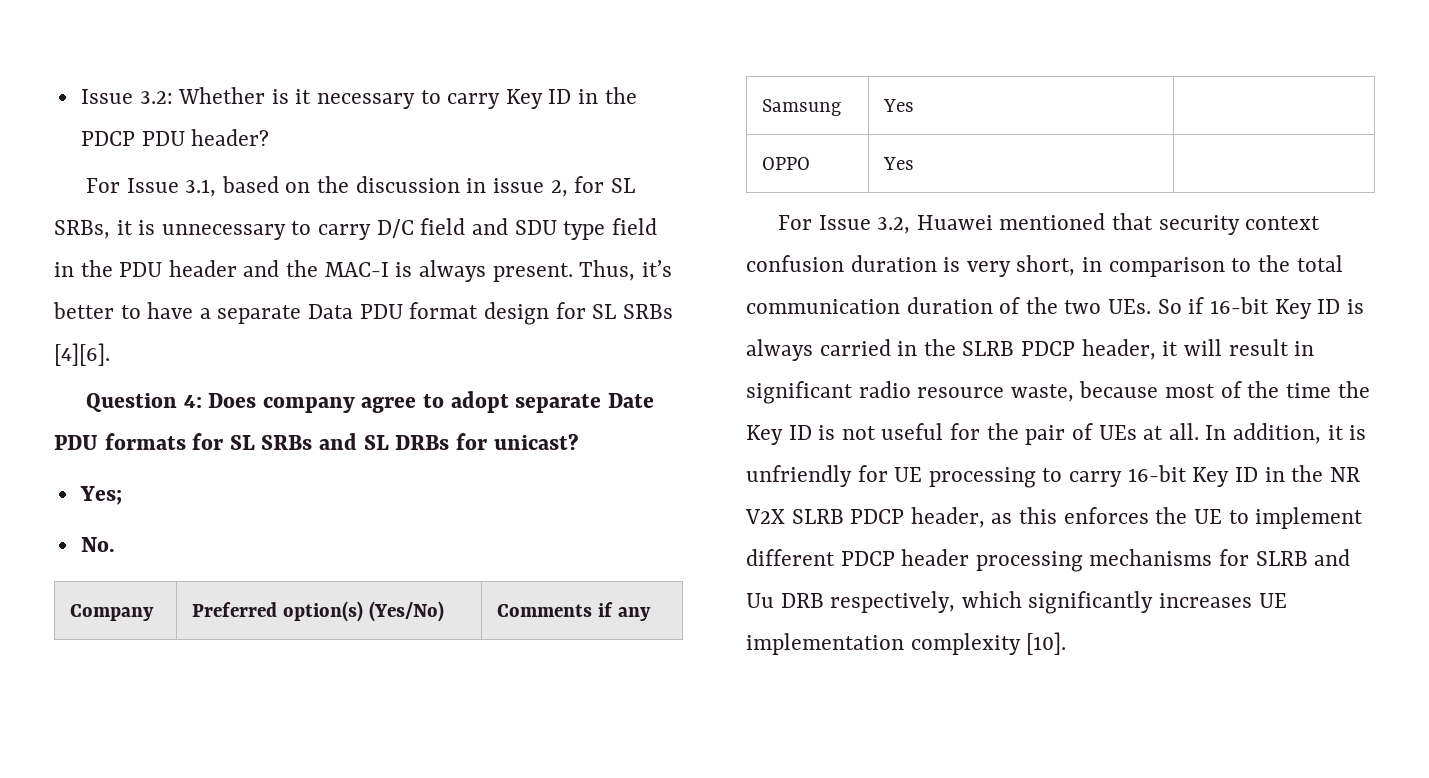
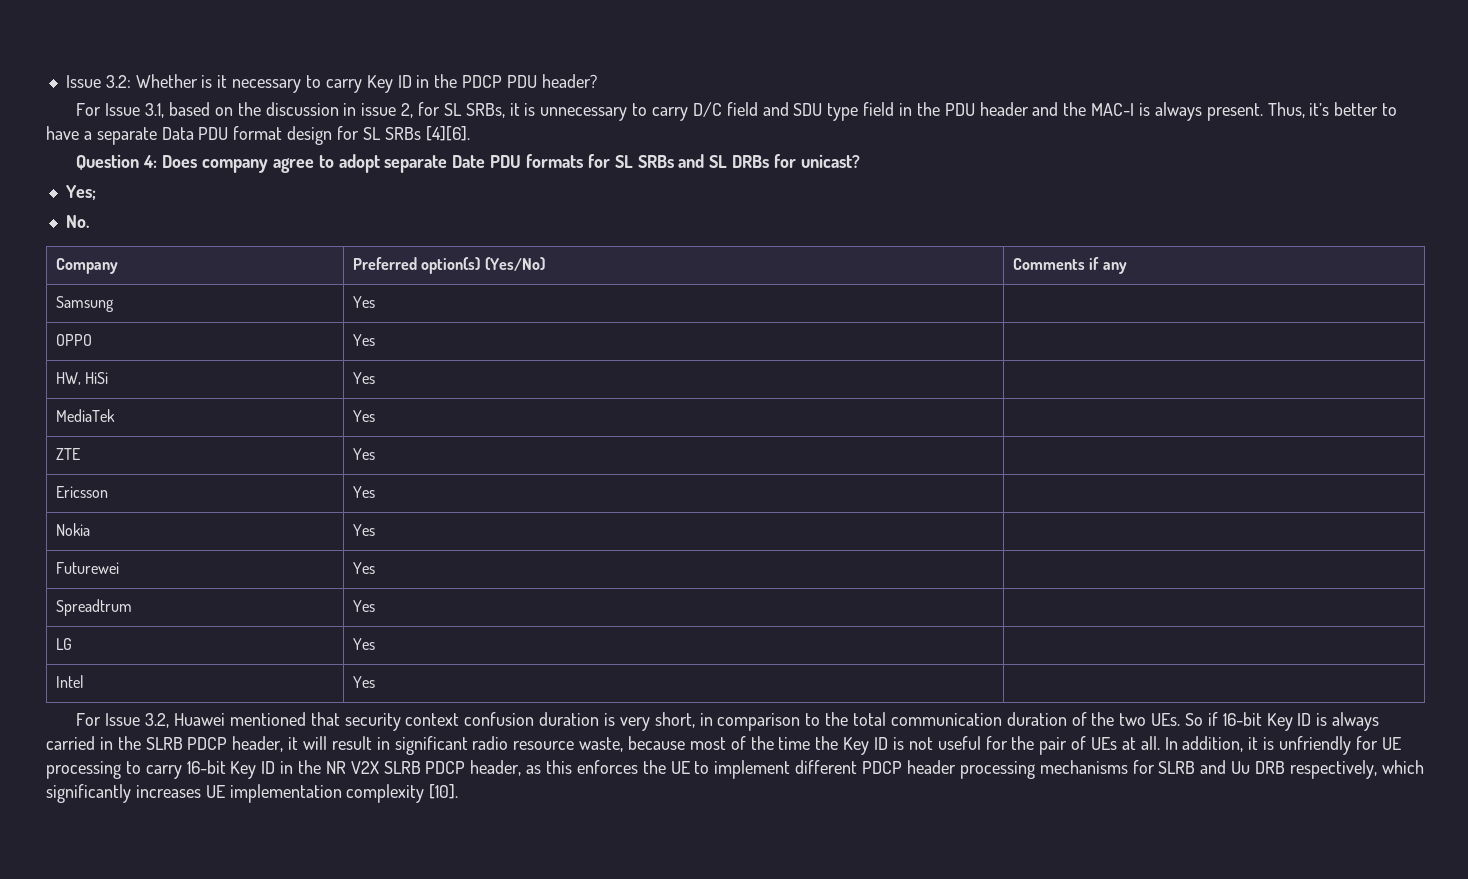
+ HW, HiSi | Yes |
+ MediaTek | Yes |
+ ZTE | Yes |
+ Ericsson | Yes |
+ Nokia | Yes |
+ Futurewei | Yes |
+ Spreadtrum | Yes |
+ LG | Yes |
+ Intel | Yes |

